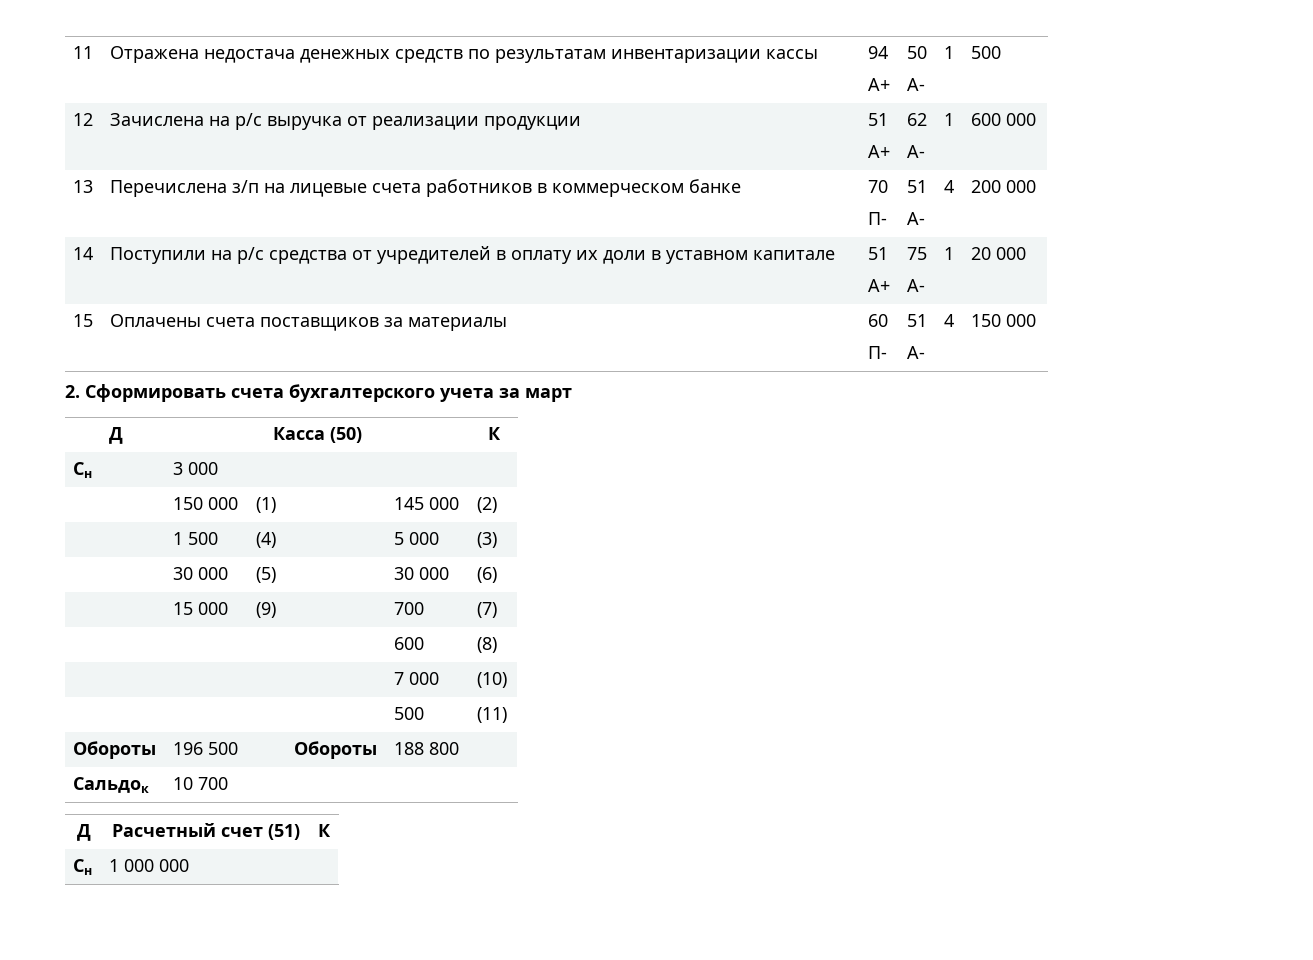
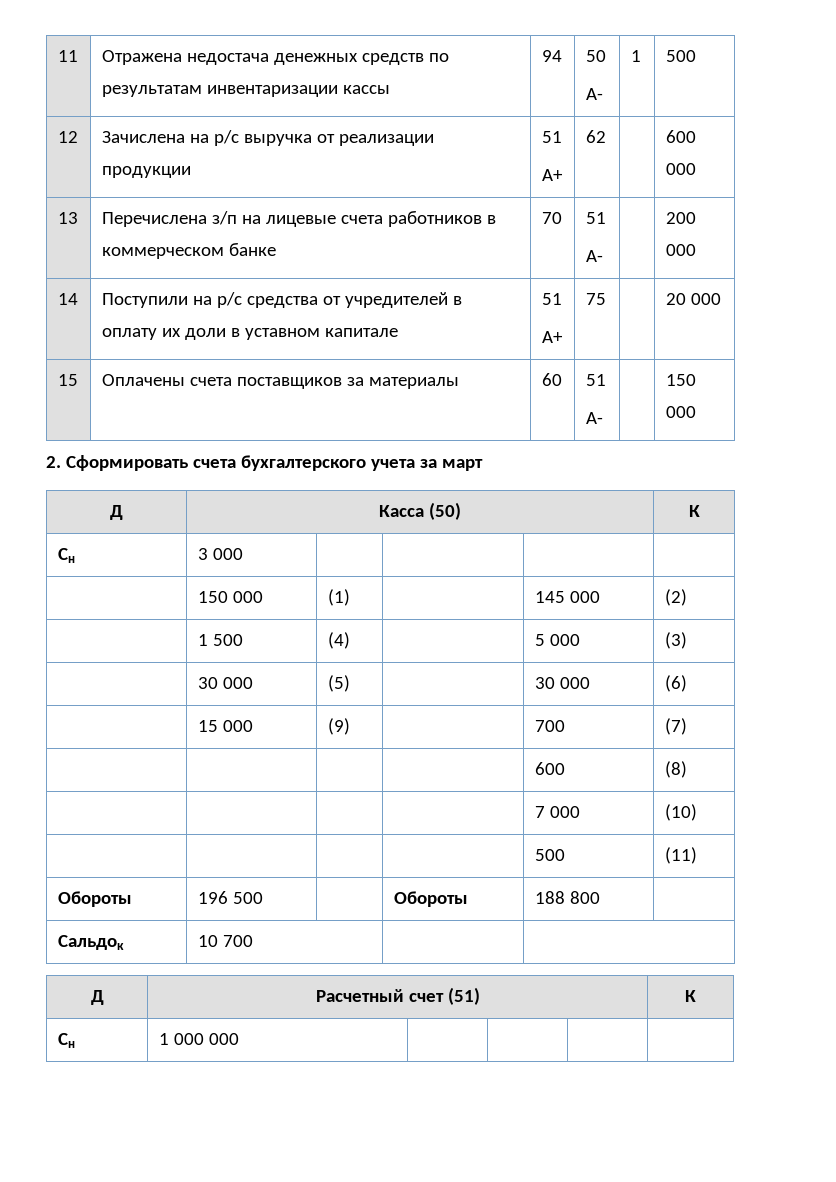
- 11 | Отражена недостача денежных средств по результатам инвентаризации кассы | 94
- А+ | 50
+ 11 | Отражена недостача денежных средств по результатам инвентаризации кассы | 94 | 50
  12 | Зачислена на р/с выручка от реализации продукции | 51
- А+ | 62
- А- | 1 | 600 000
+ А+ | 62 | | 600 000
- 13 | Перечислена з/п на лицевые счета работников в коммерческом банке | 70
- П- | 51
- А- | 4 | 200 000
+ 13 | Перечислена з/п на лицевые счета работников в коммерческом банке | 70 | 51
+ А- | | 200 000
  14 | Поступили на р/с средства от учредителей в оплату их доли в уставном капитале | 51
- А+ | 75
- А- | 1 | 20 000
+ А+ | 75 | | 20 000
- 15 | Оплачены счета поставщиков за материалы | 60
- П- | 51
- А- | 4 | 150 000
+ 15 | Оплачены счета поставщиков за материалы | 60 | 51
+ А- | | 150 000

